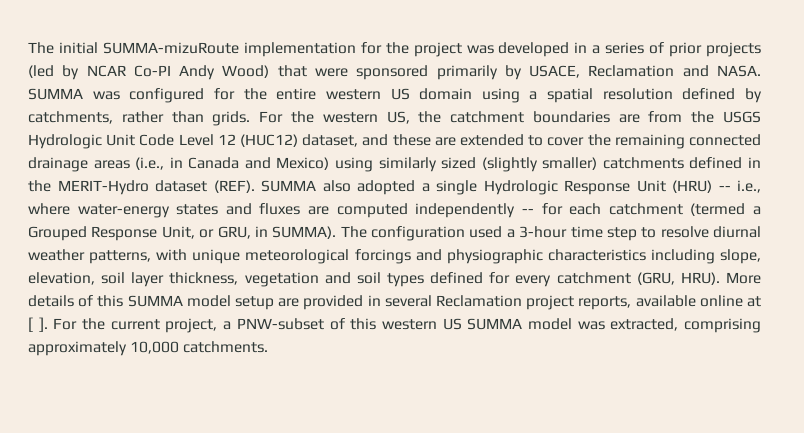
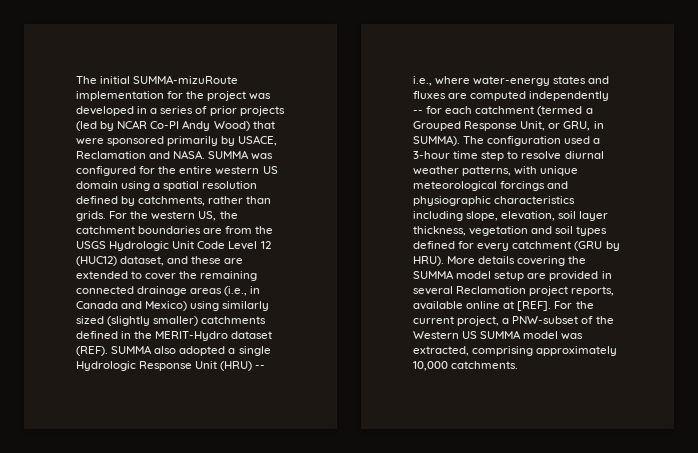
- The configuration used a 3-hour time step to resolve diurnal weather patterns, with unique meteorological forcings and physiographic characteristics including slope, elevation, soil layer thickness, vegetation and soil types defined for every catchment (GRU, HRU).
+ The configuration used a 3-hour time step to resolve diurnal weather patterns, with unique meteorological forcings and physiographic characteristics including slope, elevation, soil layer thickness, vegetation and soil types defined for every catchment (GRU by HRU).
- More details of this SUMMA model setup are provided in several Reclamation project reports, available online at [ ].
+ More details covering the SUMMA model setup are provided in several Reclamation project reports, available online at [REF].
- For the current project, a PNW-subset of this western US SUMMA model was extracted, comprising approximately 10,000 catchments.
+ For the current project, a PNW-subset of the Western US SUMMA model was extracted, comprising approximately 10,000 catchments.

